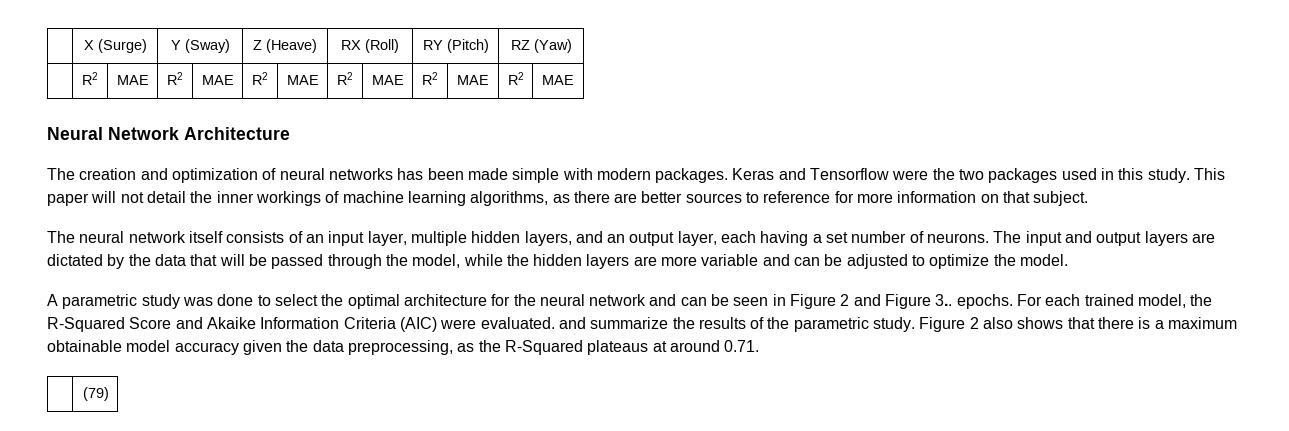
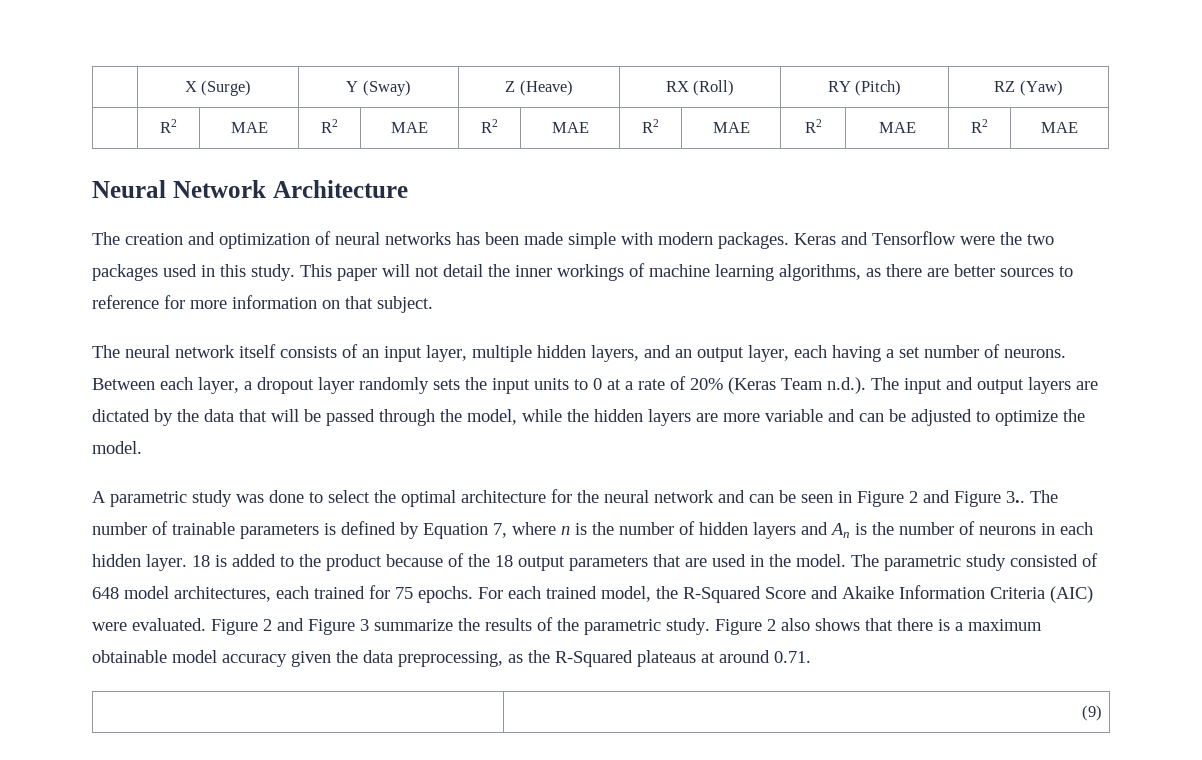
- The input and output layers are dictated by the data that will be passed through the model, while the hidden layers are more variable and can be adjusted to optimize the model.
+ Between each layer, a dropout layer randomly sets the input units to 0 at a rate of 20% (Keras Team n.d.). The input and output layers are dictated by the data that will be passed through the model, while the hidden layers are more variable and can be adjusted to optimize the model.
- A parametric study was done to select the optimal architecture for the neural network and can be seen in Figure 2 and Figure 3.. epochs.
+ A parametric study was done to select the optimal architecture for the neural network and can be seen in Figure 2 and Figure 3.. The number of trainable parameters is defined by Equation 7, where n is the number of hidden layers and An is the number of neurons in each hidden layer. 18 is added to the product because of the 18 output parameters that are used in the model. The parametric study consisted of 648 model architectures, each trained for 75 epochs.
- For each trained model, the R-Squared Score and Akaike Information Criteria (AIC) were evaluated. and summarize the results of the parametric study.
+ For each trained model, the R-Squared Score and Akaike Information Criteria (AIC) were evaluated. Figure 2 and Figure 3 summarize the results of the parametric study.
- | (79)
+ | (9)

